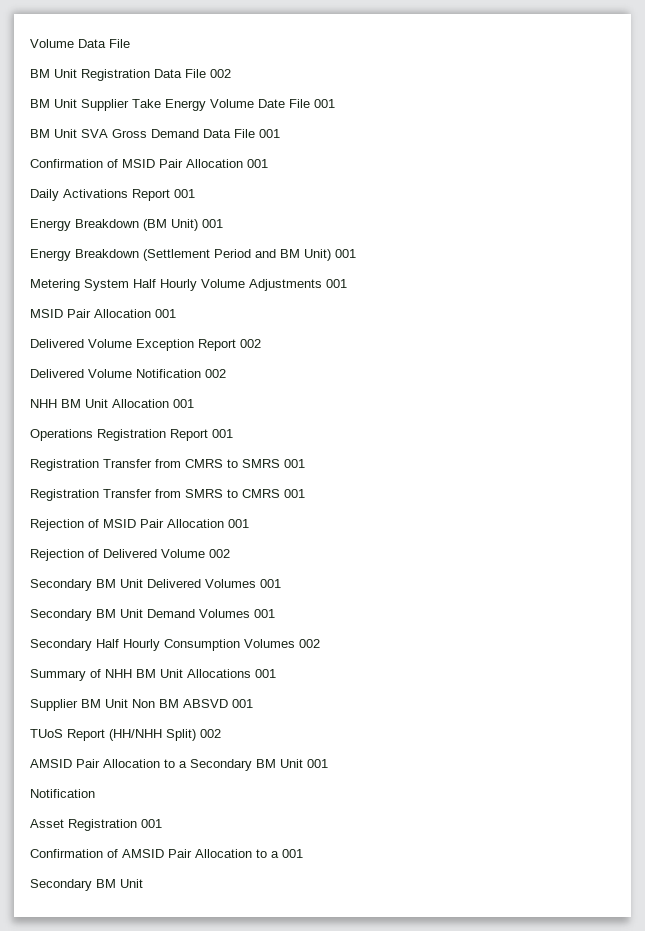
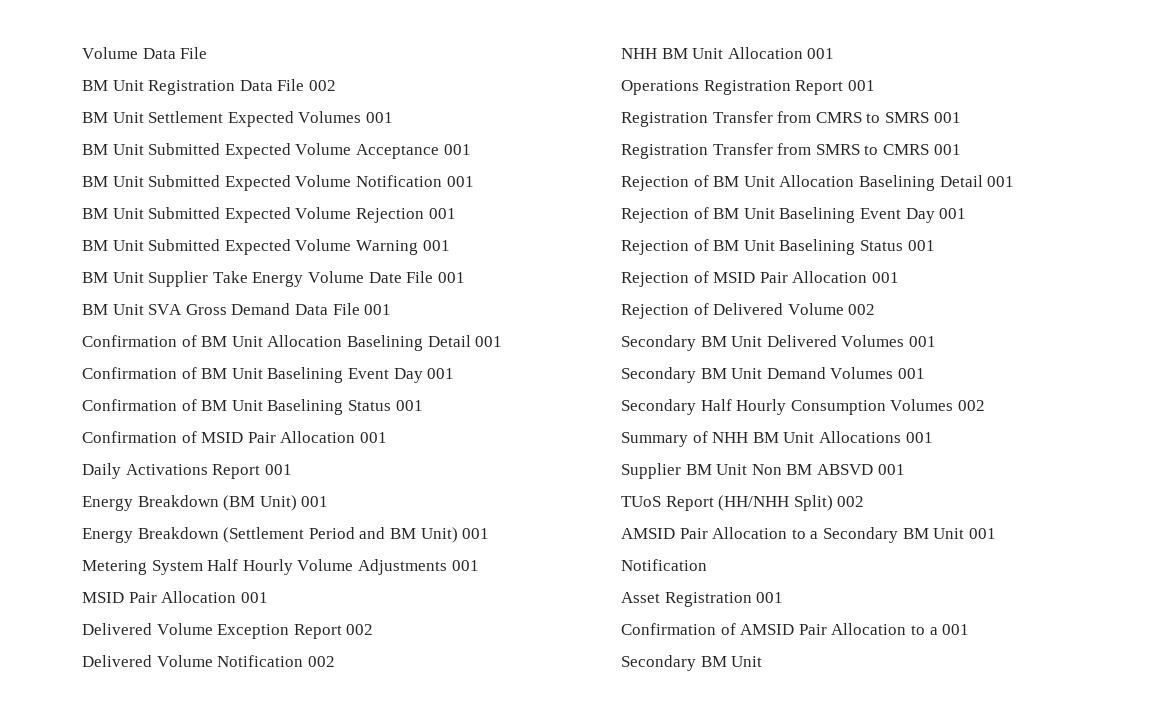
+ BM Unit Settlement Expected Volumes 001
+ BM Unit Submitted Expected Volume Acceptance 001
+ BM Unit Submitted Expected Volume Notification 001
+ BM Unit Submitted Expected Volume Rejection 001
+ BM Unit Submitted Expected Volume Warning 001
+ Confirmation of BM Unit Allocation Baselining Detail 001
+ Confirmation of BM Unit Baselining Event Day 001
+ Confirmation of BM Unit Baselining Status 001
+ Rejection of BM Unit Allocation Baselining Detail 001
+ Rejection of BM Unit Baselining Event Day 001
+ Rejection of BM Unit Baselining Status 001

